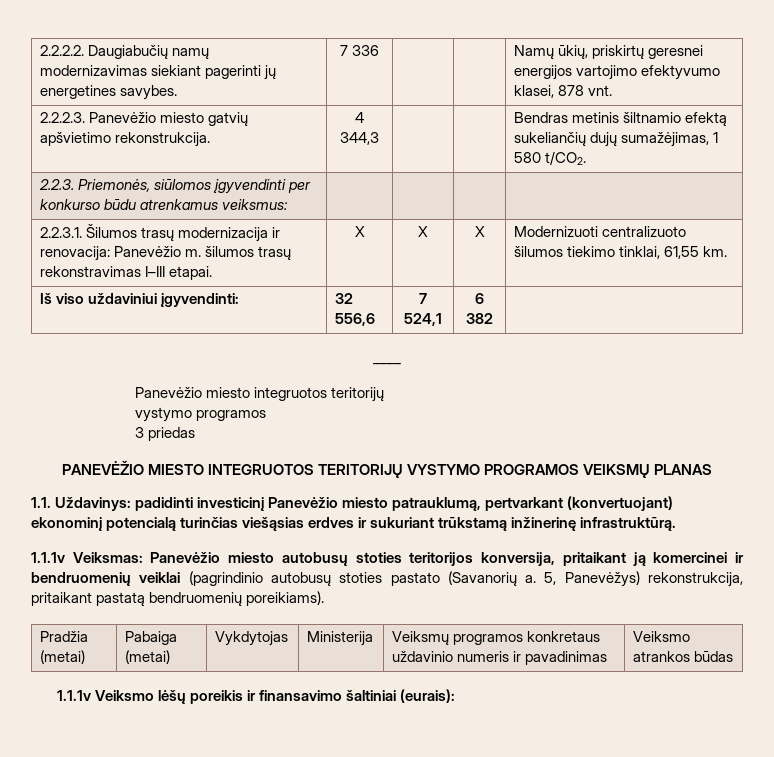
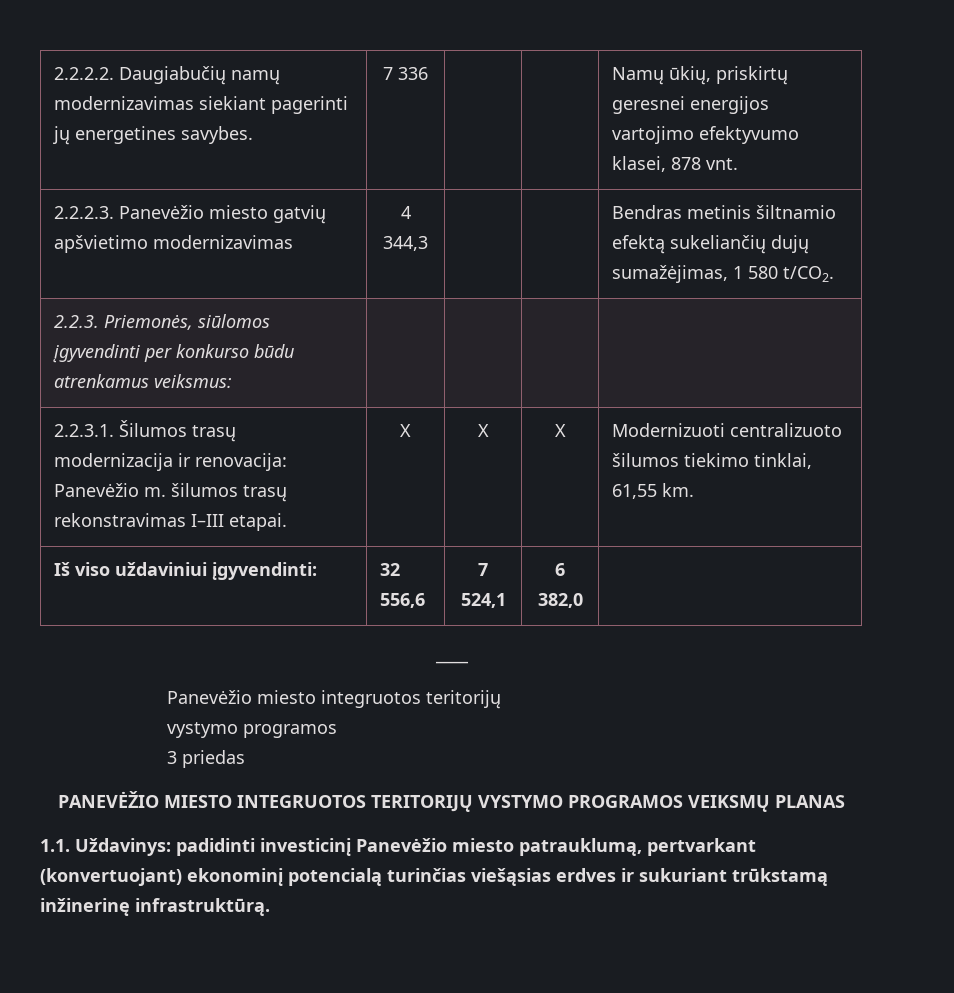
- 2.2.2.3. Panevėžio miesto gatvių apšvietimo rekonstrukcija. | 4 344,3 | | | Bendras metinis šiltnamio efektą sukeliančių dujų sumažėjimas, 1 580 t/CO2.
+ 2.2.2.3. Panevėžio miesto gatvių apšvietimo modernizavimas | 4 344,3 | | | Bendras metinis šiltnamio efektą sukeliančių dujų sumažėjimas, 1 580 t/CO2.
- Iš viso uždaviniui įgyvendinti: | 32 556,6 | 7 524,1 | 6 382 |
+ Iš viso uždaviniui įgyvendinti: | 32 556,6 | 7 524,1 | 6 382,0 |
- 1.1.1v Veiksmas: Panevėžio miesto autobusų stoties teritorijos konversija, pritaikant ją komercinei ir bendruomenių veiklai (pagrindinio autobusų stoties pastato (Savanorių a. 5, Panevėžys) rekonstrukcija, pritaikant pastatą bendruomenių poreikiams).
- Pradžia (metai) | Pabaiga (metai) | Vykdytojas | Ministerija | Veiksmų programos konkretaus uždavinio numeris ir pavadinimas | Veiksmo atrankos būdas
- 1.1.1v Veiksmo lėšų poreikis ir finansavimo šaltiniai (eurais):

